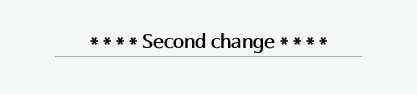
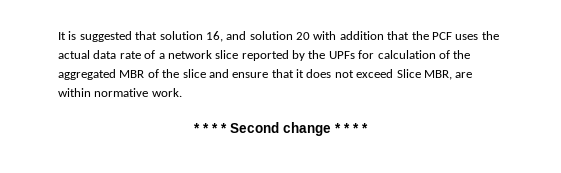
+ It is suggested that solution 16, and solution 20 with addition that the PCF uses the actual data rate of a network slice reported by the UPFs for calculation of the aggregated MBR of the slice and ensure that it does not exceed Slice MBR, are within normative work.

